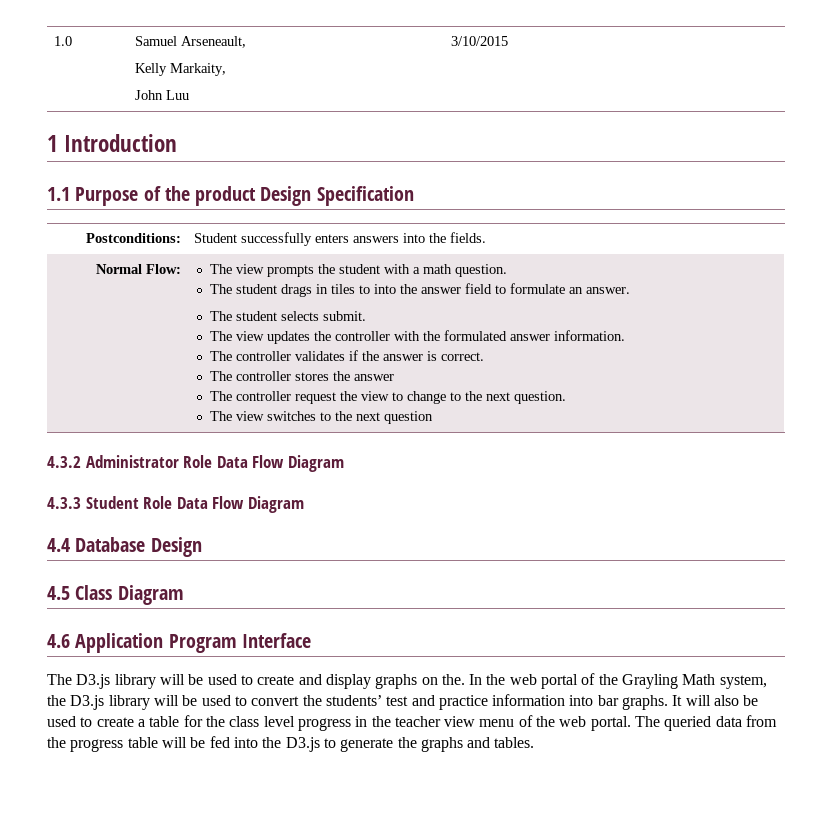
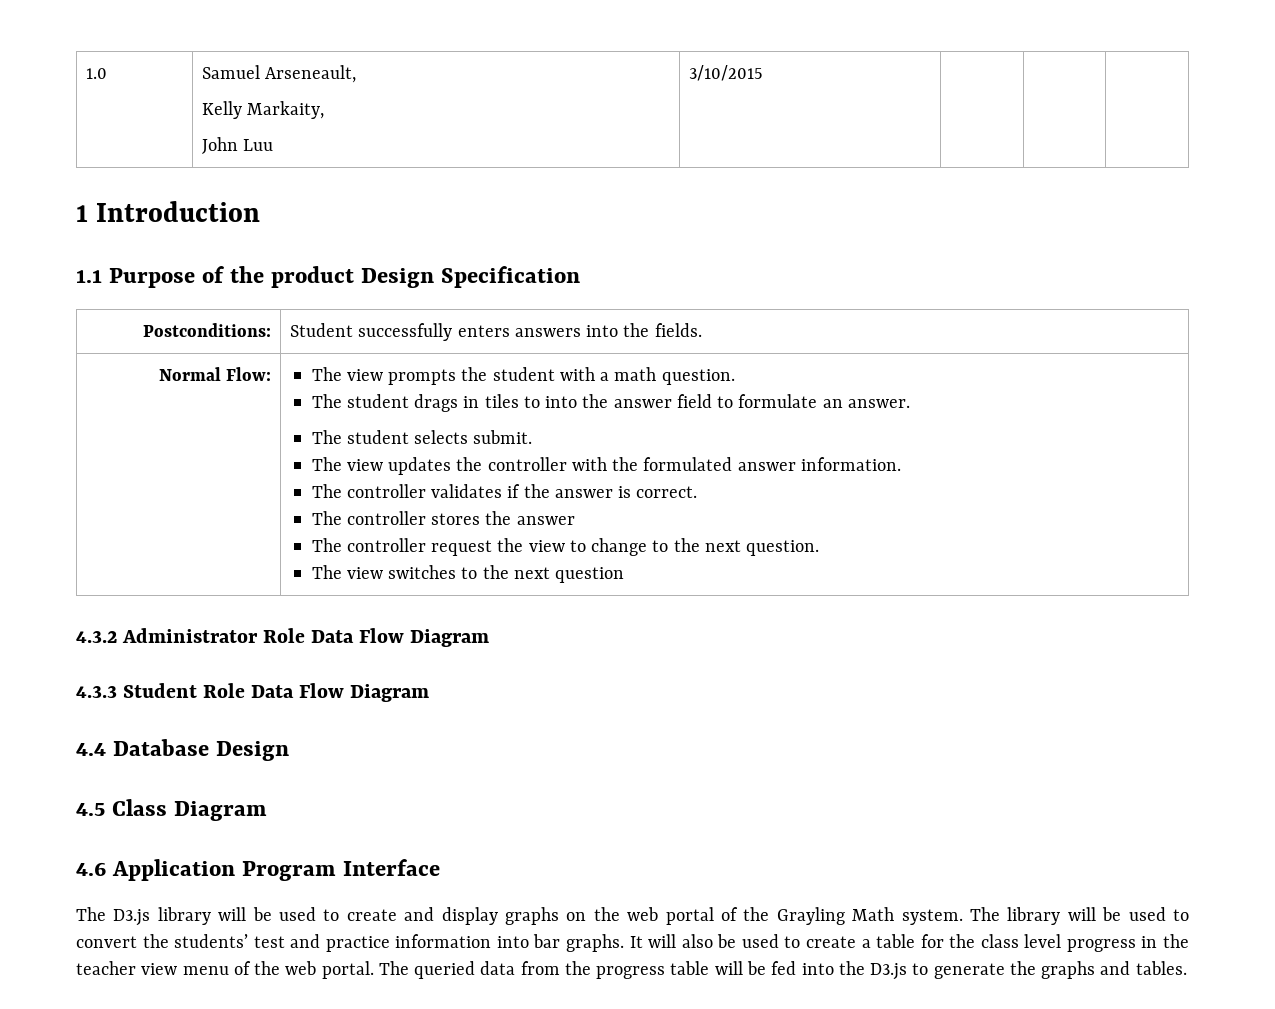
- The D3.js library will be used to create and display graphs on the. In the web portal of the Grayling Math system, the D3.js library will be used to convert the students’ test and practice information into bar graphs.
+ The D3.js library will be used to create and display graphs on the web portal of the Grayling Math system. The library will be used to convert the students’ test and practice information into bar graphs.

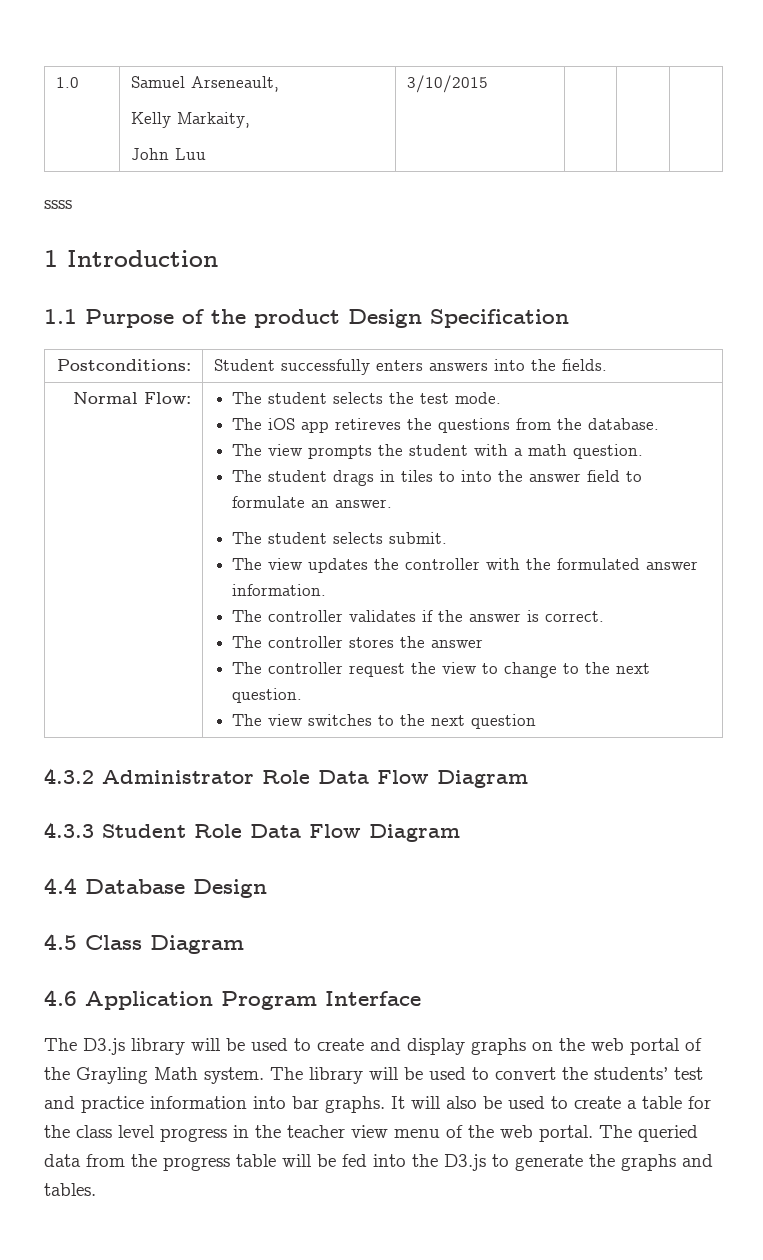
+ ssss
+ The student selects the test mode.
+ The iOS app retireves the questions from the database.

